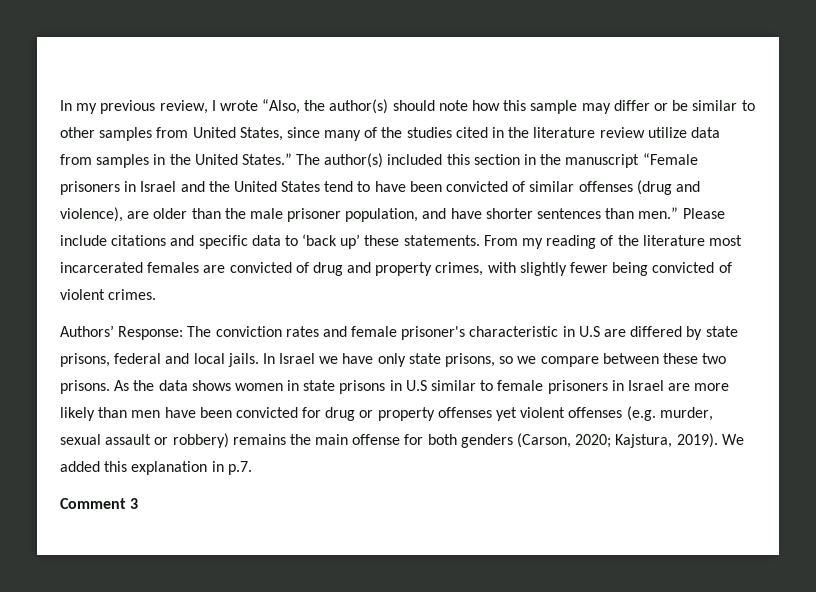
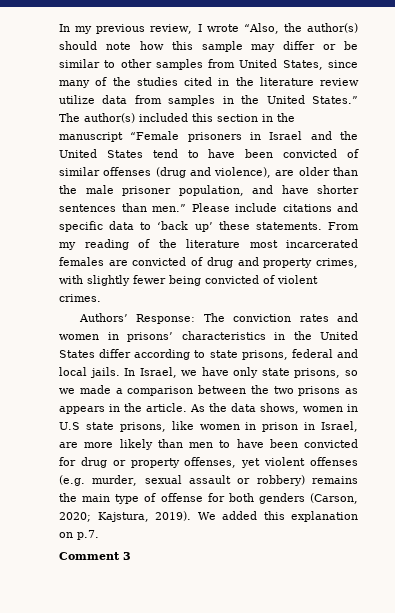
- Authors’ Response: The conviction rates and female prisoner's characteristic in U.S are differed by state prisons, federal and local jails.
+ Authors’ Response: The conviction rates and women in prisons’ characteristics in the United States differ according to state prisons, federal and local jails.
- In Israel we have only state prisons, so we compare between these two prisons.
+ In Israel, we have only state prisons, so we made a comparison between the two prisons as appears in the article.
- As the data shows women in state prisons in U.S similar to female prisoners in Israel are more likely than men have been convicted for drug or property offenses yet violent offenses (e.g. murder, sexual assault or robbery) remains the main offense for both genders (Carson, 2020; Kajstura, 2019).
+ As the data shows, women in U.S state prisons, like women in prison in Israel, are more likely than men to have been convicted for drug or property offenses, yet violent offenses (e.g. murder, sexual assault or robbery) remains the main type of offense for both genders (Carson, 2020; Kajstura, 2019).
- We added this explanation in p.7.
+ We added this explanation on p.7.

